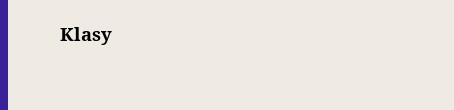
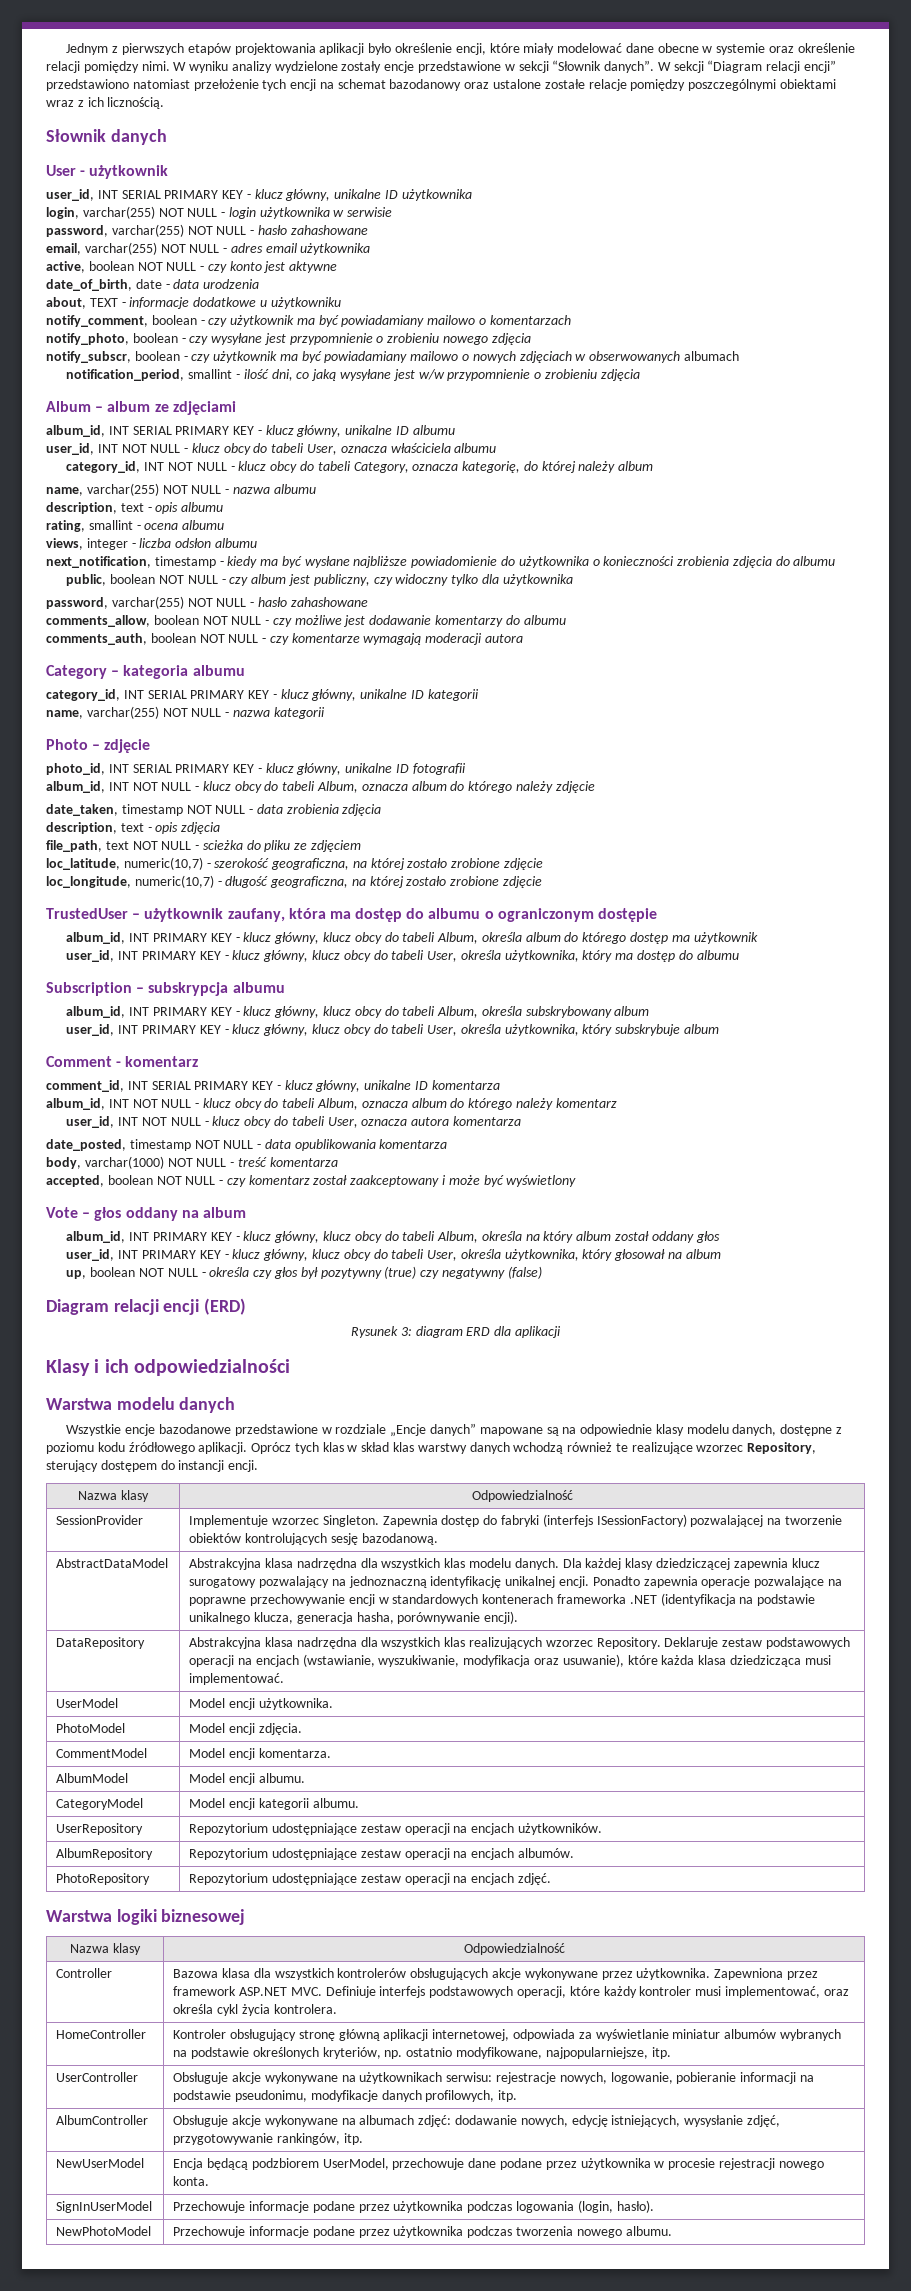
- Klasy
+ Jednym z pierwszych etapów projektowania aplikacji było określenie encji, które miały modelować dane obecne w systemie oraz określenie relacji pomiędzy nimi. W wyniku analizy wydzielone zostały encje przedstawione w sekcji “Słownik danych”. W sekcji “Diagram relacji encji” przedstawiono natomiast przełożenie tych encji na schemat bazodanowy oraz ustalone zostałe relacje pomiędzy poszczególnymi obiektami wraz z ich licznością.
+ Słownik danych
+ User - użytkownik
+ user_id, INT SERIAL PRIMARY KEY - klucz główny, unikalne ID użytkownika
+ login, varchar(255) NOT NULL - login użytkownika w serwisie
+ password, varchar(255) NOT NULL - hasło zahashowane
+ email, varchar(255) NOT NULL - adres email użytkownika
+ active, boolean NOT NULL - czy konto jest aktywne
+ date_of_birth, date - data urodzenia
+ about, TEXT - informacje dodatkowe u użytkowniku
+ notify_comment, boolean - czy użytkownik ma być powiadamiany mailowo o komentarzach
+ notify_photo, boolean - czy wysyłane jest przypomnienie o zrobieniu nowego zdjęcia
+ notify_subscr, boolean - czy użytkownik ma być powiadamiany mailowo o nowych zdjęciach w obserwowanych albumach
+ notification_period, smallint - ilość dni, co jaką wysyłane jest w/w przypomnienie o zrobieniu zdjęcia
+ Album – album ze zdjęciami
+ album_id, INT SERIAL PRIMARY KEY - klucz główny, unikalne ID albumu
+ user_id, INT NOT NULL - klucz obcy do tabeli User, oznacza właściciela albumu
+ category_id, INT NOT NULL - klucz obcy do tabeli Category, oznacza kategorię, do której należy album
+ name, varchar(255) NOT NULL - nazwa albumu
+ description, text - opis albumu
+ rating, smallint - ocena albumu
+ views, integer - liczba odsłon albumu
+ next_notification, timestamp - kiedy ma być wysłane najbliższe powiadomienie do użytkownika o konieczności zrobienia zdjęcia do albumu
+ public, boolean NOT NULL - czy album jest publiczny, czy widoczny tylko dla użytkownika
+ password, varchar(255) NOT NULL - hasło zahashowane
+ comments_allow, boolean NOT NULL - czy możliwe jest dodawanie komentarzy do albumu
+ comments_auth, boolean NOT NULL - czy komentarze wymagają moderacji autora
+ Category – kategoria albumu
+ category_id, INT SERIAL PRIMARY KEY - klucz główny, unikalne ID kategorii
+ name, varchar(255) NOT NULL - nazwa kategorii
+ Photo – zdjęcie
+ photo_id, INT SERIAL PRIMARY KEY - klucz główny, unikalne ID fotografii
+ album_id, INT NOT NULL - klucz obcy do tabeli Album, oznacza album do którego należy zdjęcie
+ date_taken, timestamp NOT NULL - data zrobienia zdjęcia
+ description, text - opis zdjęcia
+ file_path, text NOT NULL - scieżka do pliku ze zdjęciem
+ loc_latitude, numeric(10,7) - szerokość geograficzna, na której zostało zrobione zdjęcie
+ loc_longitude, numeric(10,7) - długość geograficzna, na której zostało zrobione zdjęcie
+ TrustedUser – użytkownik zaufany, która ma dostęp do albumu o ograniczonym dostępie
+ album_id, INT PRIMARY KEY - klucz główny, klucz obcy do tabeli Album, określa album do którego dostęp ma użytkownik
+ user_id, INT PRIMARY KEY - klucz główny, klucz obcy do tabeli User, określa użytkownika, który ma dostęp do albumu
+ Subscription – subskrypcja albumu
+ album_id, INT PRIMARY KEY - klucz główny, klucz obcy do tabeli Album, określa subskrybowany album
+ user_id, INT PRIMARY KEY - klucz główny, klucz obcy do tabeli User, określa użytkownika, który subskrybuje album
+ Comment - komentarz
+ comment_id, INT SERIAL PRIMARY KEY - klucz główny, unikalne ID komentarza
+ album_id, INT NOT NULL - klucz obcy do tabeli Album, oznacza album do którego należy komentarz
+ user_id, INT NOT NULL - klucz obcy do tabeli User, oznacza autora komentarza
+ date_posted, timestamp NOT NULL - data opublikowania komentarza
+ body, varchar(1000) NOT NULL - treść komentarza
+ accepted, boolean NOT NULL - czy komentarz został zaakceptowany i może być wyświetlony
+ Vote – głos oddany na album
+ album_id, INT PRIMARY KEY - klucz główny, klucz obcy do tabeli Album, określa na który album został oddany głos
+ user_id, INT PRIMARY KEY - klucz główny, klucz obcy do tabeli User, określa użytkownika, który głosował na album
+ up, boolean NOT NULL - określa czy głos był pozytywny (true) czy negatywny (false)
+ Diagram relacji encji (ERD)
+ Rysunek 3: diagram ERD dla aplikacji
+ Klasy i ich odpowiedzialności
+ Warstwa modelu danych
+ Wszystkie encje bazodanowe przedstawione w rozdziale „Encje danych” mapowane są na odpowiednie klasy modelu danych, dostępne z poziomu kodu źródłowego aplikacji. Oprócz tych klas w skład klas warstwy danych wchodzą również te realizujące wzorzec Repository, sterujący dostępem do instancji encji.
+ Nazwa klasy | Odpowiedzialność
+ SessionProvider | Implementuje wzorzec Singleton. Zapewnia dostęp do fabryki (interfejs ISessionFactory) pozwalającej na tworzenie obiektów kontrolujących sesję bazodanową.
+ AbstractDataModel | Abstrakcyjna klasa nadrzędna dla wszystkich klas modelu danych. Dla każdej klasy dziedziczącej zapewnia klucz surogatowy pozwalający na jednoznaczną identyfikację unikalnej encji. Ponadto zapewnia operacje pozwalające na poprawne przechowywanie encji w standardowych kontenerach frameworka .NET (identyfikacja na podstawie unikalnego klucza, generacja hasha, porównywanie encji).
+ DataRepository | Abstrakcyjna klasa nadrzędna dla wszystkich klas realizujących wzorzec Repository. Deklaruje zestaw podstawowych operacji na encjach (wstawianie, wyszukiwanie, modyfikacja oraz usuwanie), które każda klasa dziedzicząca musi implementować.
+ UserModel | Model encji użytkownika.
+ PhotoModel | Model encji zdjęcia.
+ CommentModel | Model encji komentarza.
+ AlbumModel | Model encji albumu.
+ CategoryModel | Model encji kategorii albumu.
+ UserRepository | Repozytorium udostępniające zestaw operacji na encjach użytkowników.
+ AlbumRepository | Repozytorium udostępniające zestaw operacji na encjach albumów.
+ PhotoRepository | Repozytorium udostępniające zestaw operacji na encjach zdjęć.
+ Warstwa logiki biznesowej
+ Nazwa klasy | Odpowiedzialność
+ Controller | Bazowa klasa dla wszystkich kontrolerów obsługujących akcje wykonywane przez użytkownika. Zapewniona przez framework ASP.NET MVC. Definiuje interfejs podstawowych operacji, które każdy kontroler musi implementować, oraz określa cykl życia kontrolera.
+ HomeController | Kontroler obsługujący stronę główną aplikacji internetowej, odpowiada za wyświetlanie miniatur albumów wybranych na podstawie określonych kryteriów, np. ostatnio modyfikowane, najpopularniejsze, itp.
+ UserController | Obsługuje akcje wykonywane na użytkownikach serwisu: rejestracje nowych, logowanie, pobieranie informacji na podstawie pseudonimu, modyfikacje danych profilowych, itp.
+ AlbumController | Obsługuje akcje wykonywane na albumach zdjęć: dodawanie nowych, edycję istniejących, wysysłanie zdjęć, przygotowywanie rankingów, itp.
+ NewUserModel | Encja będącą podzbiorem UserModel, przechowuje dane podane przez użytkownika w procesie rejestracji nowego konta.
+ SignInUserModel | Przechowuje informacje podane przez użytkownika podczas logowania (login, hasło).
+ NewPhotoModel | Przechowuje informacje podane przez użytkownika podczas tworzenia nowego albumu.

